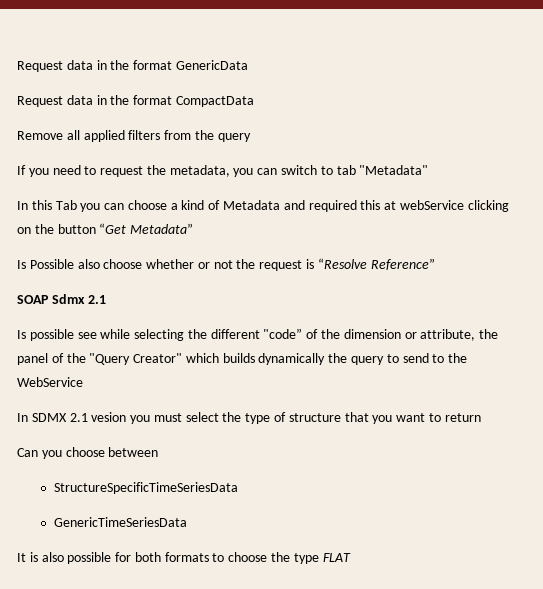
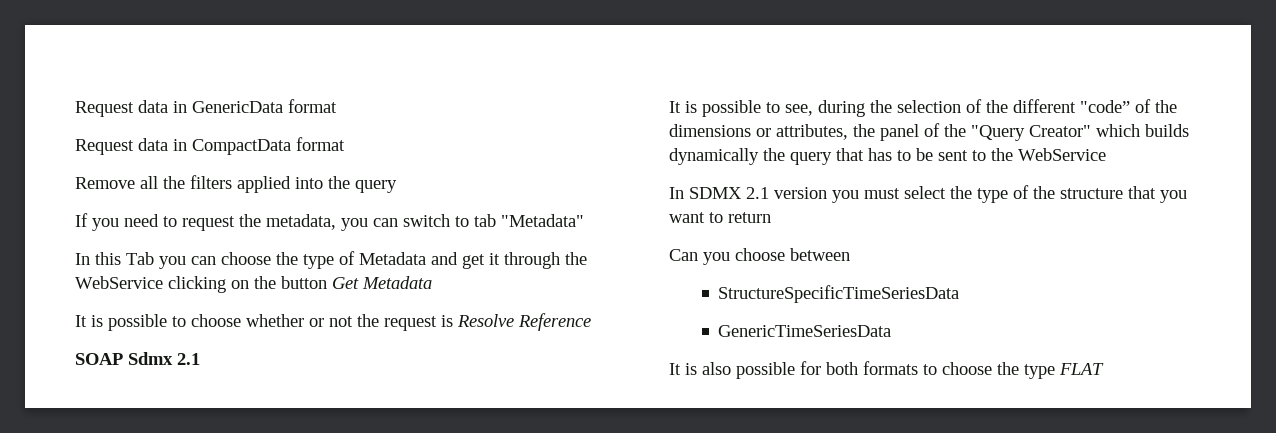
- Request data in the format GenericData
- Request data in the format CompactData
+ Request data in GenericData format
+ Request data in CompactData format
- Remove all applied filters from the query
+ Remove all the filters applied into the query
- In this Tab you can choose a kind of Metadata and required this at webService clicking on the button “Get Metadata”
- Is Possible also choose whether or not the request is “Resolve Reference”
+ In this Tab you can choose the type of Metadata and get it through the WebService clicking on the button Get Metadata
+ It is possible to choose whether or not the request is Resolve Reference
- Is possible see while selecting the different "code” of the dimension or attribute, the panel of the "Query Creator" which builds dynamically the query to send to the WebService
+ It is possible to see, during the selection of the different "code” of the dimensions or attributes, the panel of the "Query Creator" which builds dynamically the query that has to be sent to the WebService
- In SDMX 2.1 vesion you must select the type of structure that you want to return
+ In SDMX 2.1 version you must select the type of the structure that you want to return

